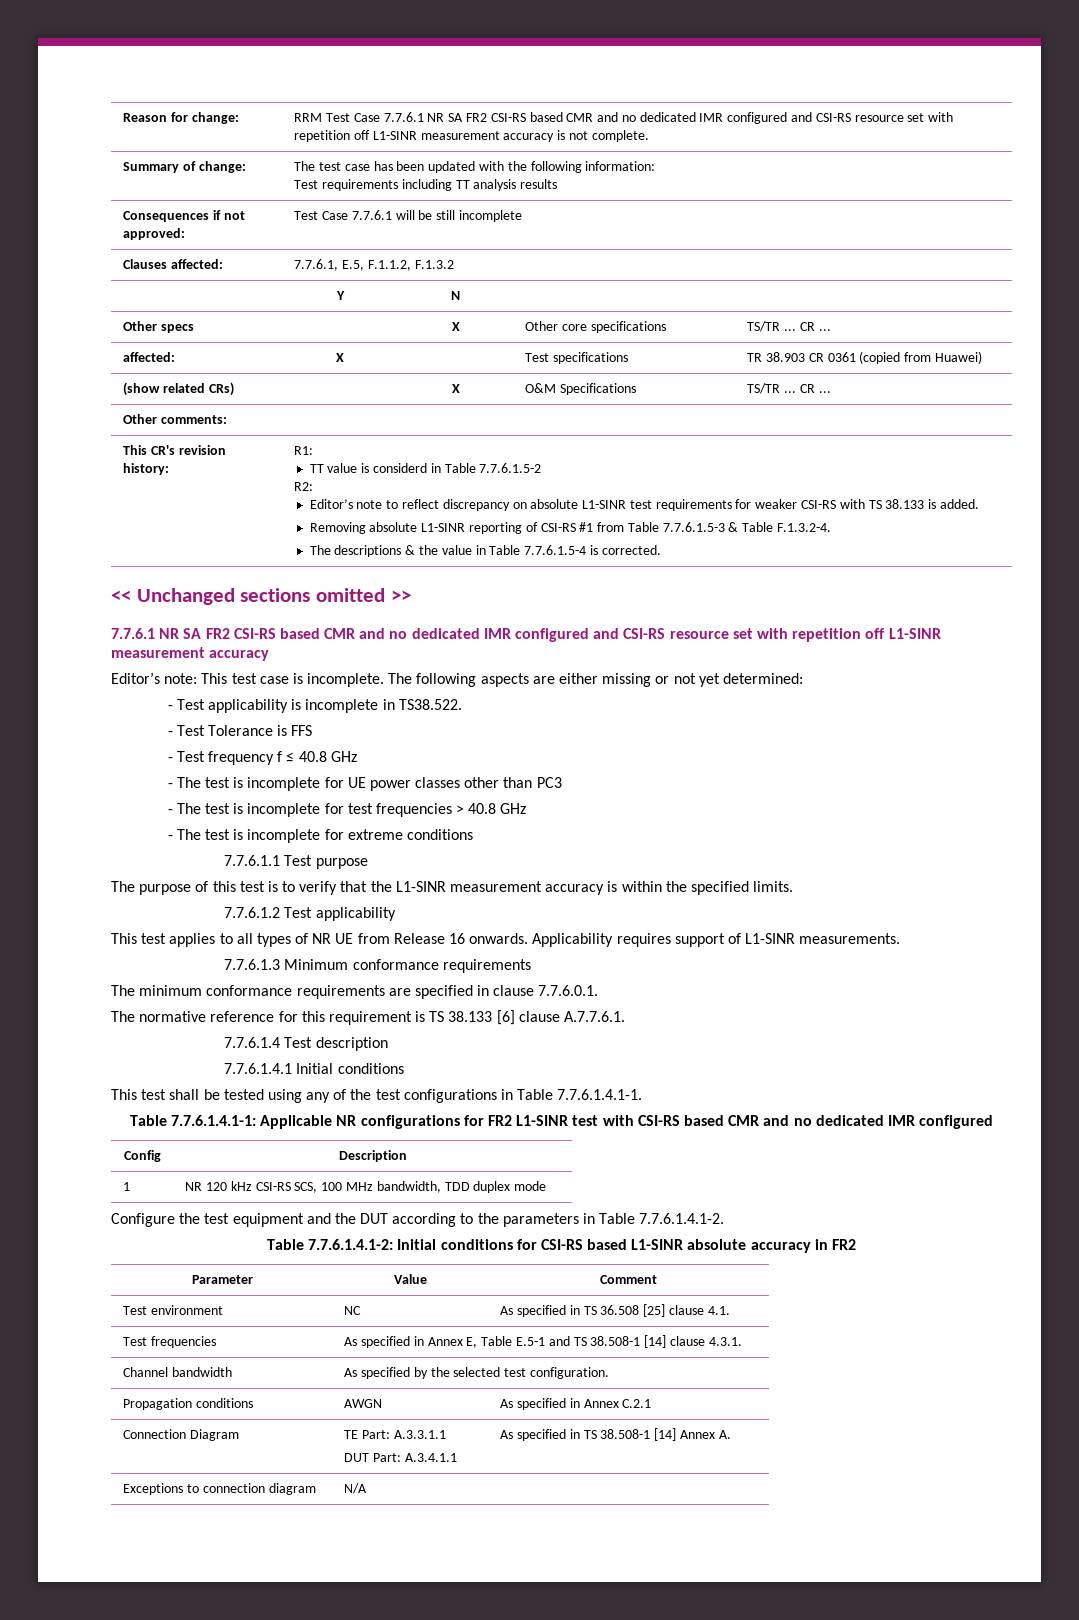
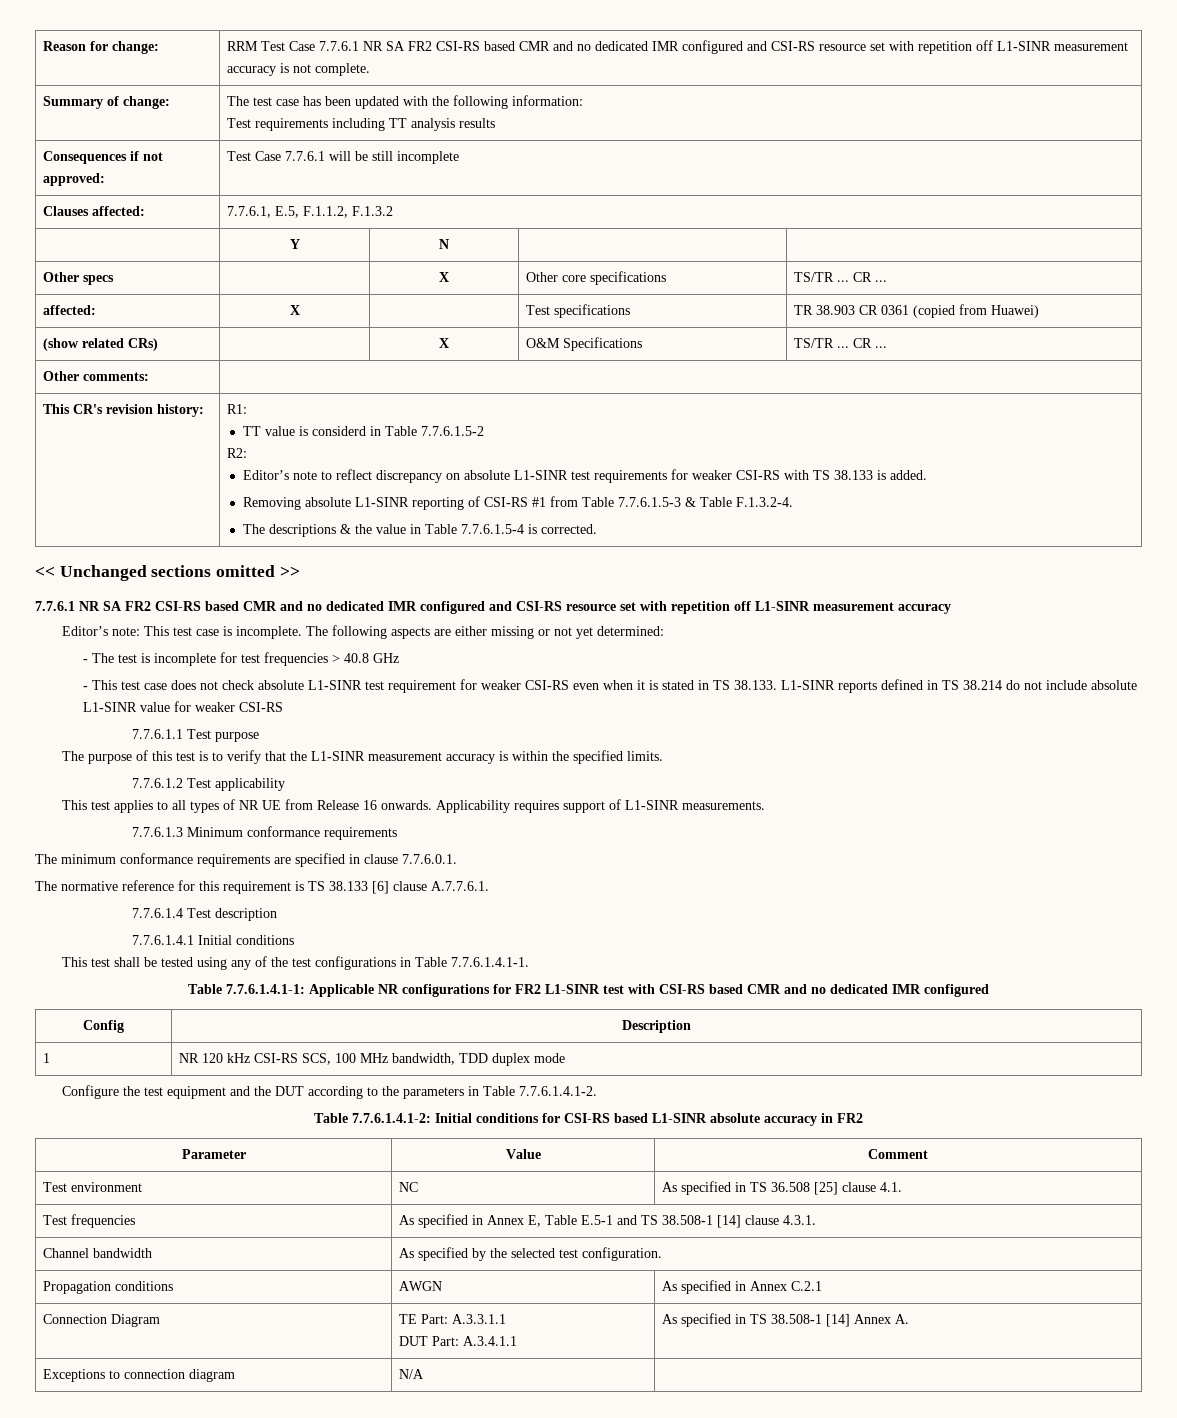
- - Test applicability is incomplete in TS38.522.
- - Test Tolerance is FFS
- - Test frequency f ≤ 40.8 GHz
- - The test is incomplete for UE power classes other than PC3
- - The test is incomplete for extreme conditions
+ - This test case does not check absolute L1-SINR test requirement for weaker CSI-RS even when it is stated in TS 38.133. L1-SINR reports defined in TS 38.214 do not include absolute L1-SINR value for weaker CSI-RS

